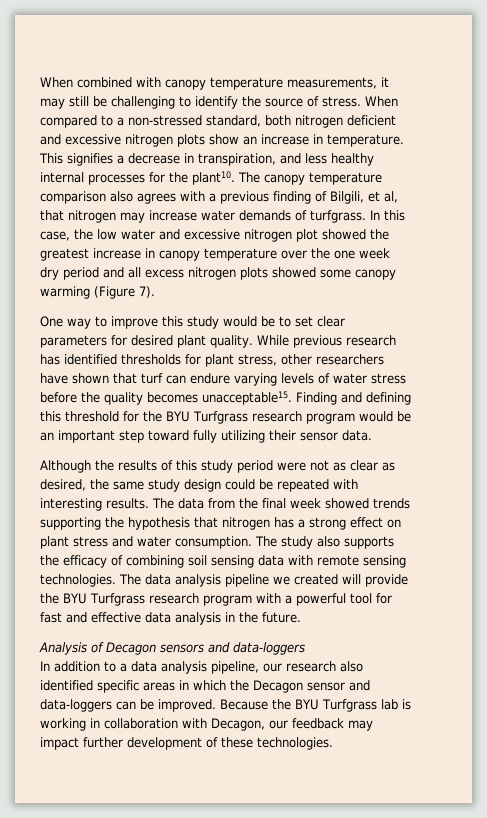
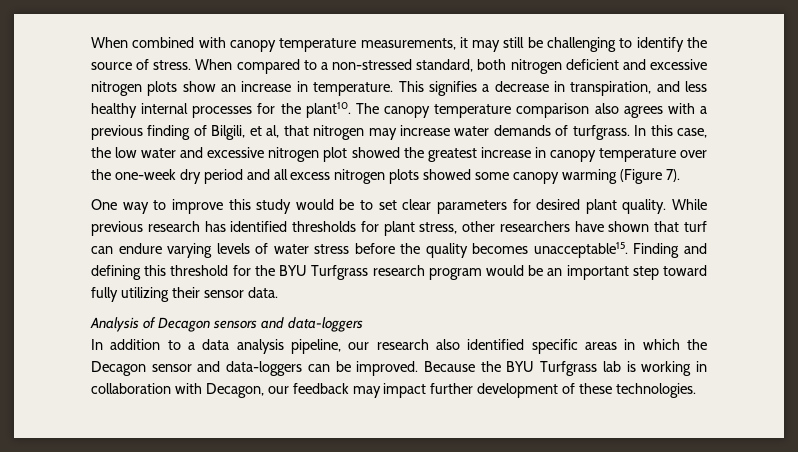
- In this case, the low water and excessive nitrogen plot showed the greatest increase in canopy temperature over the one week dry period and all excess nitrogen plots showed some canopy warming (Figure 7).
+ In this case, the low water and excessive nitrogen plot showed the greatest increase in canopy temperature over the one-week dry period and all excess nitrogen plots showed some canopy warming (Figure 7).
- Although the results of this study period were not as clear as desired, the same study design could be repeated with interesting results. The data from the final week showed trends supporting the hypothesis that nitrogen has a strong effect on plant stress and water consumption. The study also supports the efficacy of combining soil sensing data with remote sensing technologies. The data analysis pipeline we created will provide the BYU Turfgrass research program with a powerful tool for fast and effective data analysis in the future.

